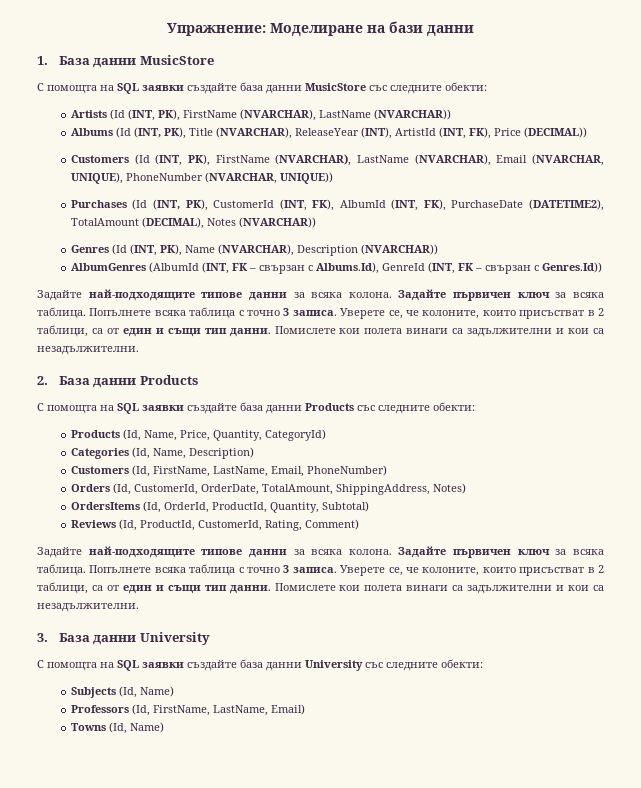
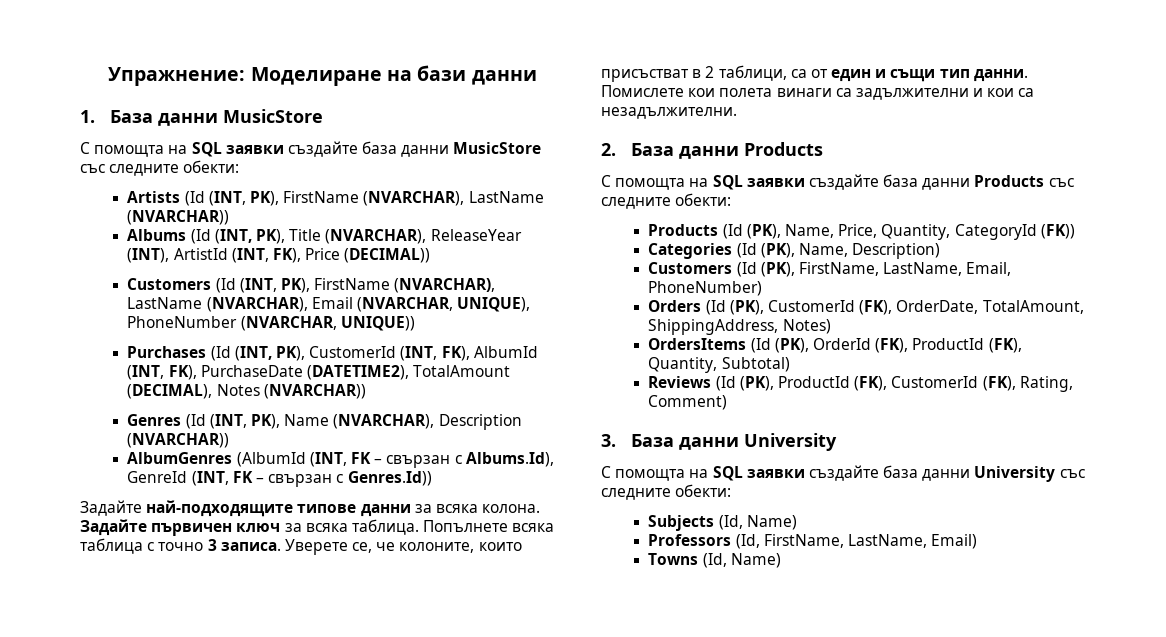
- Products (Id, Name, Price, Quantity, CategoryId)
+ Products (Id (PK), Name, Price, Quantity, CategoryId (FK))
- Categories (Id, Name, Description)
+ Categories (Id (PK), Name, Description)
- Customers (Id, FirstName, LastName, Email, PhoneNumber)
+ Customers (Id (PK), FirstName, LastName, Email, PhoneNumber)
- Orders (Id, CustomerId, OrderDate, TotalAmount, ShippingAddress, Notes)
+ Orders (Id (PK), CustomerId (FK), OrderDate, TotalAmount, ShippingAddress, Notes)
- OrdersItems (Id, OrderId, ProductId, Quantity, Subtotal)
- Reviews (Id, ProductId, CustomerId, Rating, Comment)
- Задайте най-подходящите типове данни за всяка колона. Задайте първичен ключ за всяка таблица. Попълнете всяка таблица с точно 3 записа. Уверете се, че колоните, които присъстват в 2 таблици, са от един и същи тип данни. Помислете кои полета винаги са задължителни и кои са незадължителни.
+ OrdersItems (Id (PK), OrderId (FK), ProductId (FK), Quantity, Subtotal)
+ Reviews (Id (PK), ProductId (FK), CustomerId (FK), Rating, Comment)

